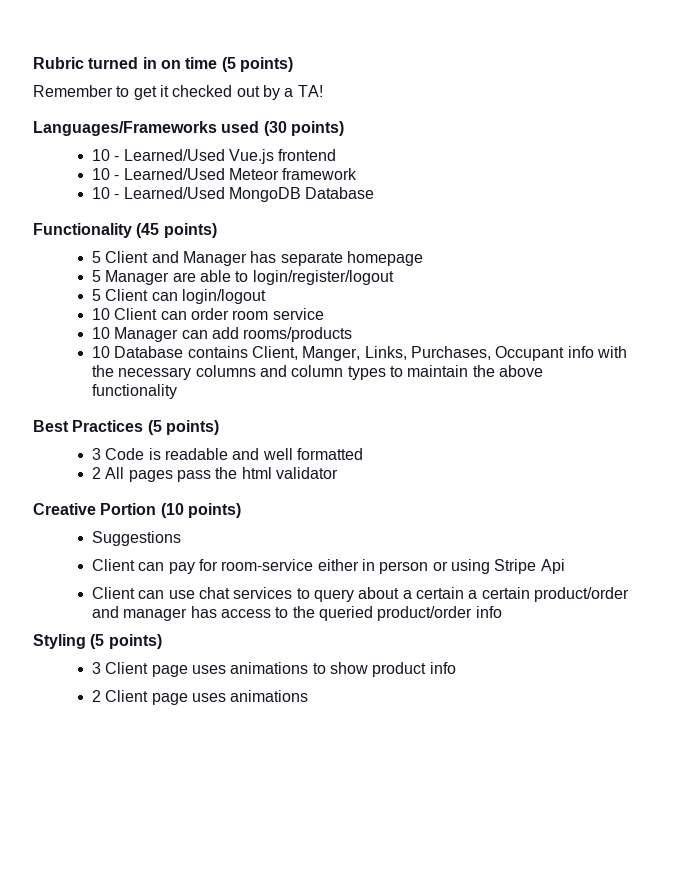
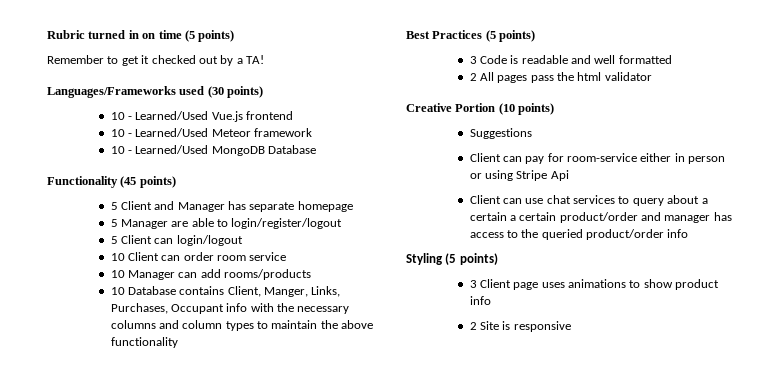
- 2 Client page uses animations
+ 2 Site is responsive

